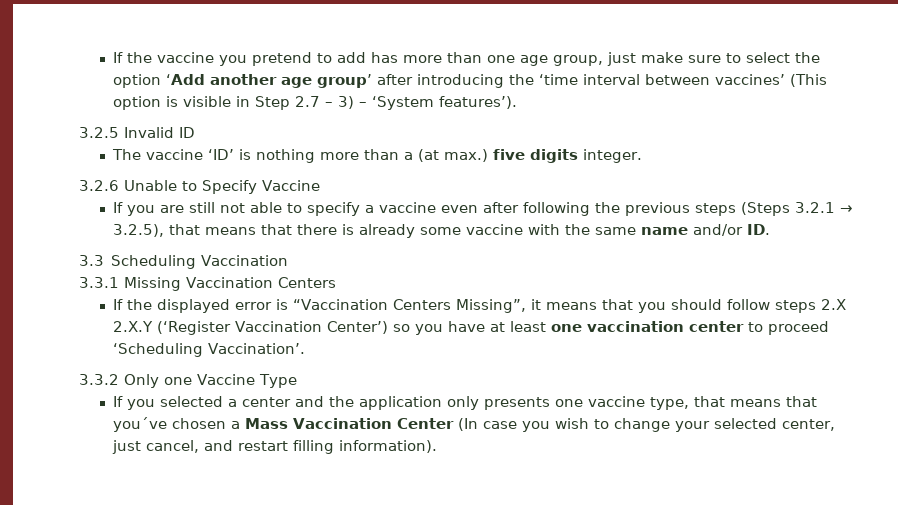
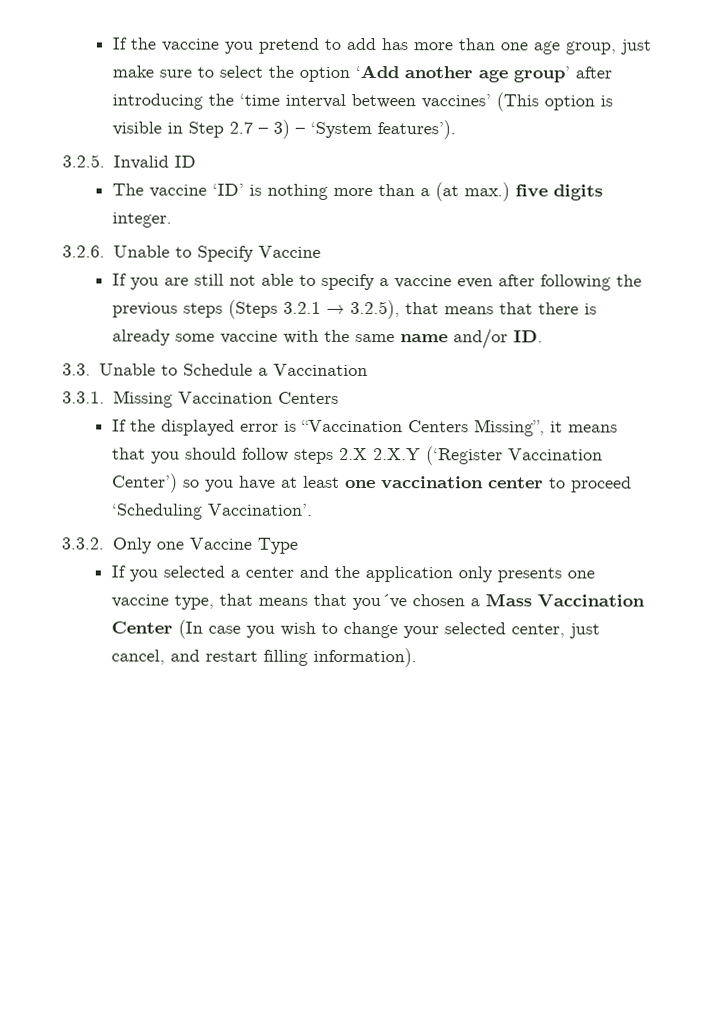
- 3.2.5 Invalid ID
+ 3.2.5. Invalid ID
- 3.2.6 Unable to Specify Vaccine
+ 3.2.6. Unable to Specify Vaccine
- 3.3 Scheduling Vaccination
+ 3.3. Unable to Schedule a Vaccination
- 3.3.1 Missing Vaccination Centers
+ 3.3.1. Missing Vaccination Centers
- 3.3.2 Only one Vaccine Type
+ 3.3.2. Only one Vaccine Type

